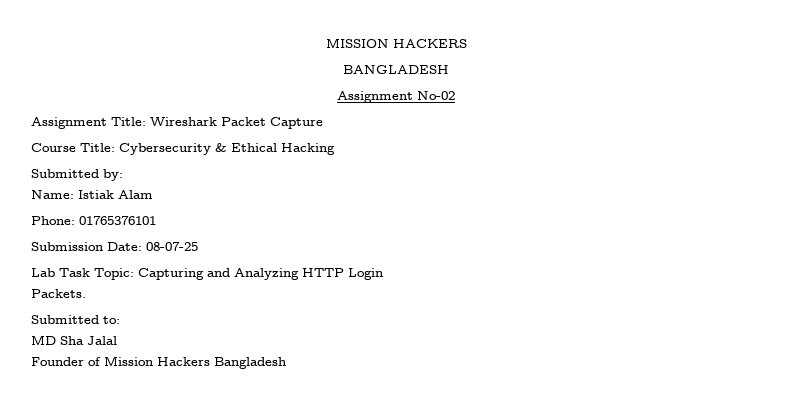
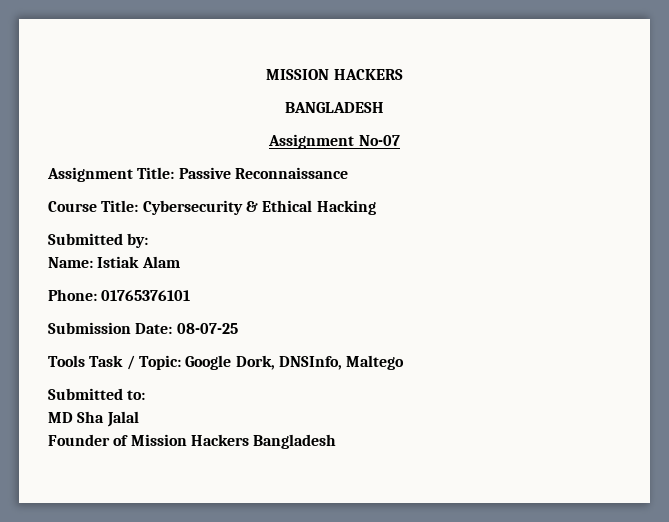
- Assignment No-02
+ Assignment No-07
- Assignment Title: Wireshark Packet Capture
+ Assignment Title: Passive Reconnaissance
- Lab Task Topic: Capturing and Analyzing HTTP Login
- Packets.
+ Tools Task / Topic: Google Dork, DNSInfo, Maltego

